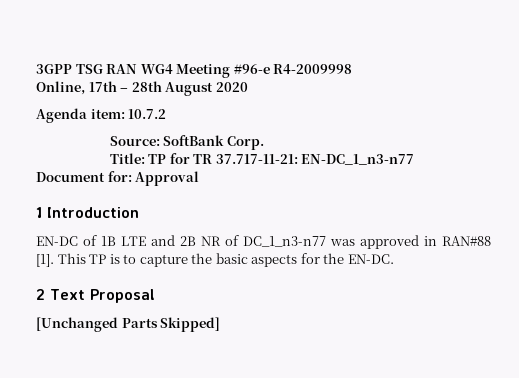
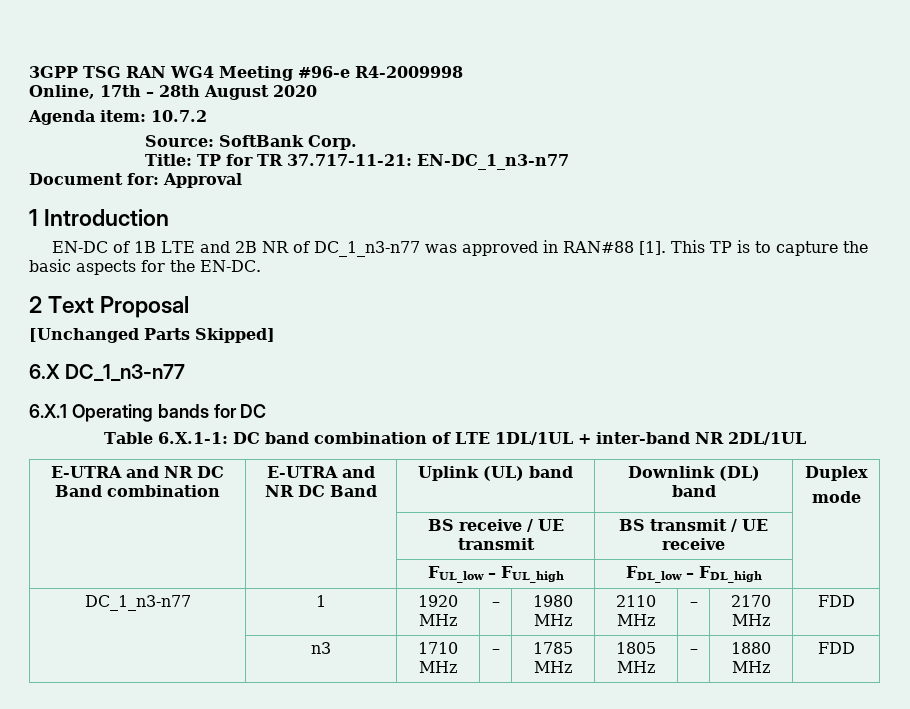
+ 6.X DC_1_n3-n77
+ 6.X.1 Operating bands for DC
+ Table 6.X.1-1: DC band combination of LTE 1DL/1UL + inter-band NR 2DL/1UL
+ E-UTRA and NR DC Band combination | E-UTRA and NR DC Band | Uplink (UL) band | Downlink (DL) band | Duplex
+ mode
+ | | BS receive / UE transmit | BS transmit / UE receive |
+ | | FUL_low – FUL_high | FDL_low – FDL_high |
+ DC_1_n3-n77 | 1 | 1920 MHz | – | 1980 MHz | 2110 MHz | – | 2170 MHz | FDD
+ | n3 | 1710 MHz | – | 1785 MHz | 1805 MHz | – | 1880 MHz | FDD

